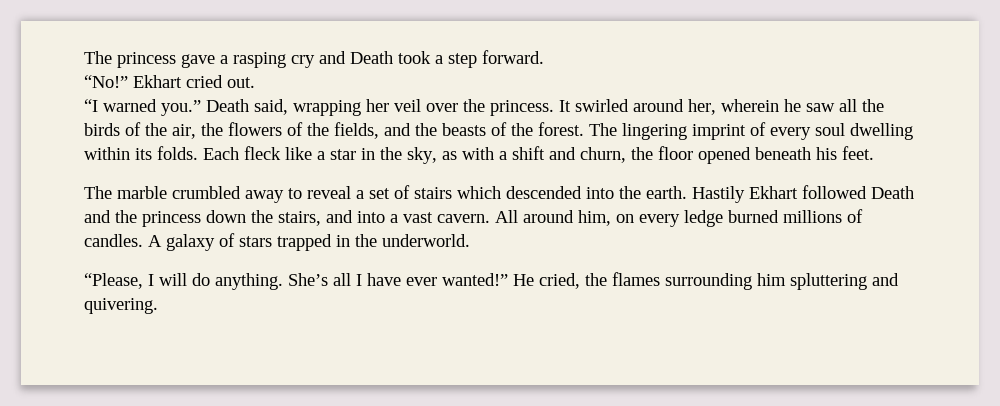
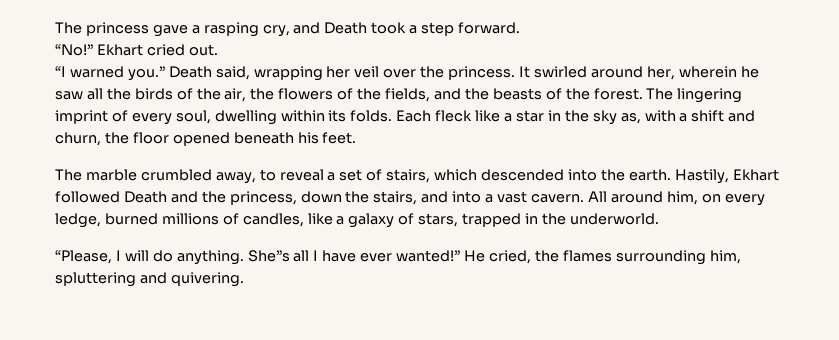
- The princess gave a rasping cry and Death took a step forward.
+ The princess gave a rasping cry, and Death took a step forward.
- The lingering imprint of every soul dwelling within its folds.
+ The lingering imprint of every soul, dwelling within its folds.
- Each fleck like a star in the sky, as with a shift and churn, the floor opened beneath his feet.
+ Each fleck like a star in the sky as, with a shift and churn, the floor opened beneath his feet.
- The marble crumbled away to reveal a set of stairs which descended into the earth.
+ The marble crumbled away, to reveal a set of stairs, which descended into the earth.
- Hastily Ekhart followed Death and the princess down the stairs, and into a vast cavern.
+ Hastily, Ekhart followed Death and the princess, down the stairs, and into a vast cavern.
- All around him, on every ledge burned millions of candles. A galaxy of stars trapped in the underworld.
+ All around him, on every ledge, burned millions of candles, like a galaxy of stars, trapped in the underworld.
- She’s all I have ever wanted!”
+ She”s all I have ever wanted!”
- He cried, the flames surrounding him spluttering and quivering.
+ He cried, the flames surrounding him, spluttering and quivering.

